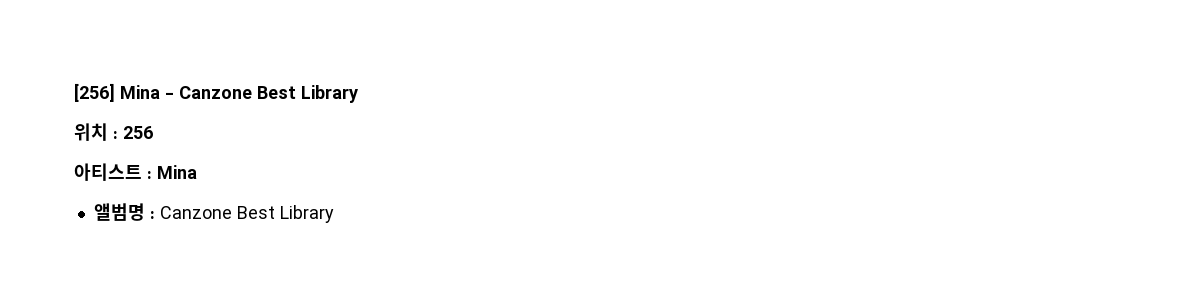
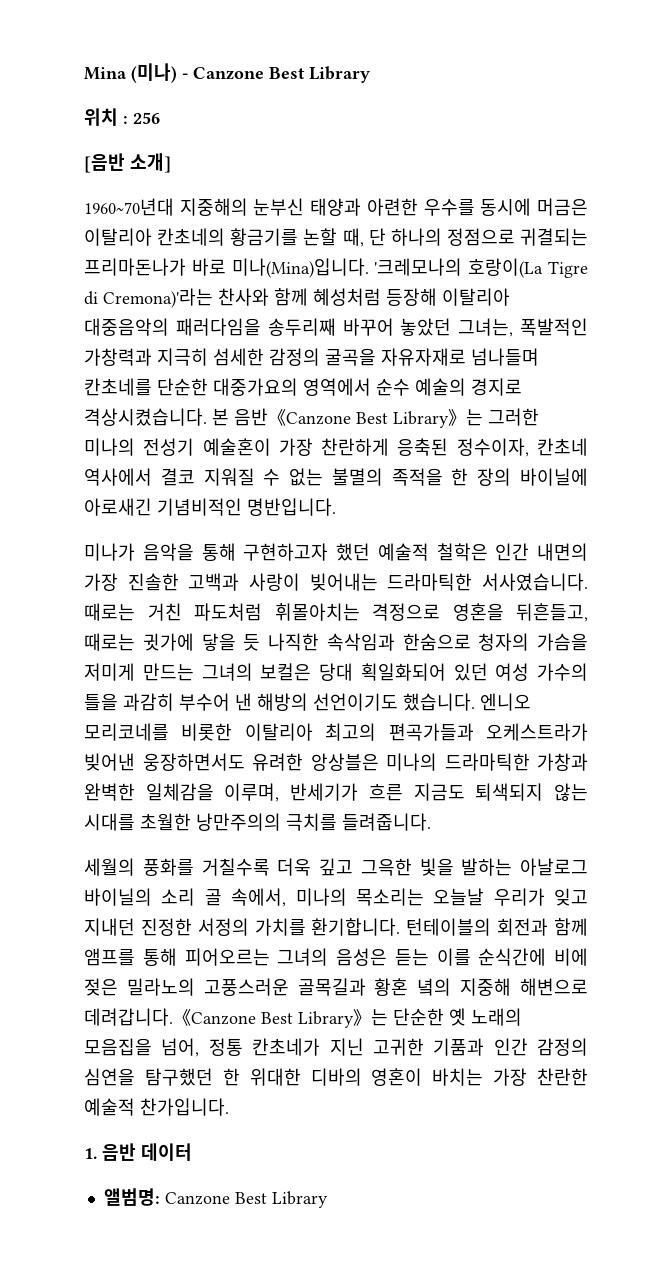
- [256] Mina - Canzone Best Library
+ Mina (미나) - Canzone Best Library
- 아티스트 : Mina
- 앨범명 : Canzone Best Library
+ [음반 소개]
+ 1960~70년대 지중해의 눈부신 태양과 아련한 우수를 동시에 머금은 이탈리아 칸초네의 황금기를 논할 때, 단 하나의 정점으로 귀결되는 프리마돈나가 바로 미나(Mina)입니다. '크레모나의 호랑이(La Tigre di Cremona)'라는 찬사와 함께 혜성처럼 등장해 이탈리아 대중음악의 패러다임을 송두리째 바꾸어 놓았던 그녀는, 폭발적인 가창력과 지극히 섬세한 감정의 굴곡을 자유자재로 넘나들며 칸초네를 단순한 대중가요의 영역에서 순수 예술의 경지로 격상시켰습니다. 본 음반《Canzone Best Library》는 그러한 미나의 전성기 예술혼이 가장 찬란하게 응축된 정수이자, 칸초네 역사에서 결코 지워질 수 없는 불멸의 족적을 한 장의 바이닐에 아로새긴 기념비적인 명반입니다.
+ 미나가 음악을 통해 구현하고자 했던 예술적 철학은 인간 내면의 가장 진솔한 고백과 사랑이 빚어내는 드라마틱한 서사였습니다. 때로는 거친 파도처럼 휘몰아치는 격정으로 영혼을 뒤흔들고, 때로는 귓가에 닿을 듯 나직한 속삭임과 한숨으로 청자의 가슴을 저미게 만드는 그녀의 보컬은 당대 획일화되어 있던 여성 가수의 틀을 과감히 부수어 낸 해방의 선언이기도 했습니다. 엔니오 모리코네를 비롯한 이탈리아 최고의 편곡가들과 오케스트라가 빚어낸 웅장하면서도 유려한 앙상블은 미나의 드라마틱한 가창과 완벽한 일체감을 이루며, 반세기가 흐른 지금도 퇴색되지 않는 시대를 초월한 낭만주의의 극치를 들려줍니다.
+ 세월의 풍화를 거칠수록 더욱 깊고 그윽한 빛을 발하는 아날로그 바이닐의 소리 골 속에서, 미나의 목소리는 오늘날 우리가 잊고 지내던 진정한 서정의 가치를 환기합니다. 턴테이블의 회전과 함께 앰프를 통해 피어오르는 그녀의 음성은 듣는 이를 순식간에 비에 젖은 밀라노의 고풍스러운 골목길과 황혼 녘의 지중해 해변으로 데려갑니다.《Canzone Best Library》는 단순한 옛 노래의 모음집을 넘어, 정통 칸초네가 지닌 고귀한 기품과 인간 감정의 심연을 탐구했던 한 위대한 디바의 영혼이 바치는 가장 찬란한 예술적 찬가입니다.
+ 1. 음반 데이터
+ 앨범명: Canzone Best Library

